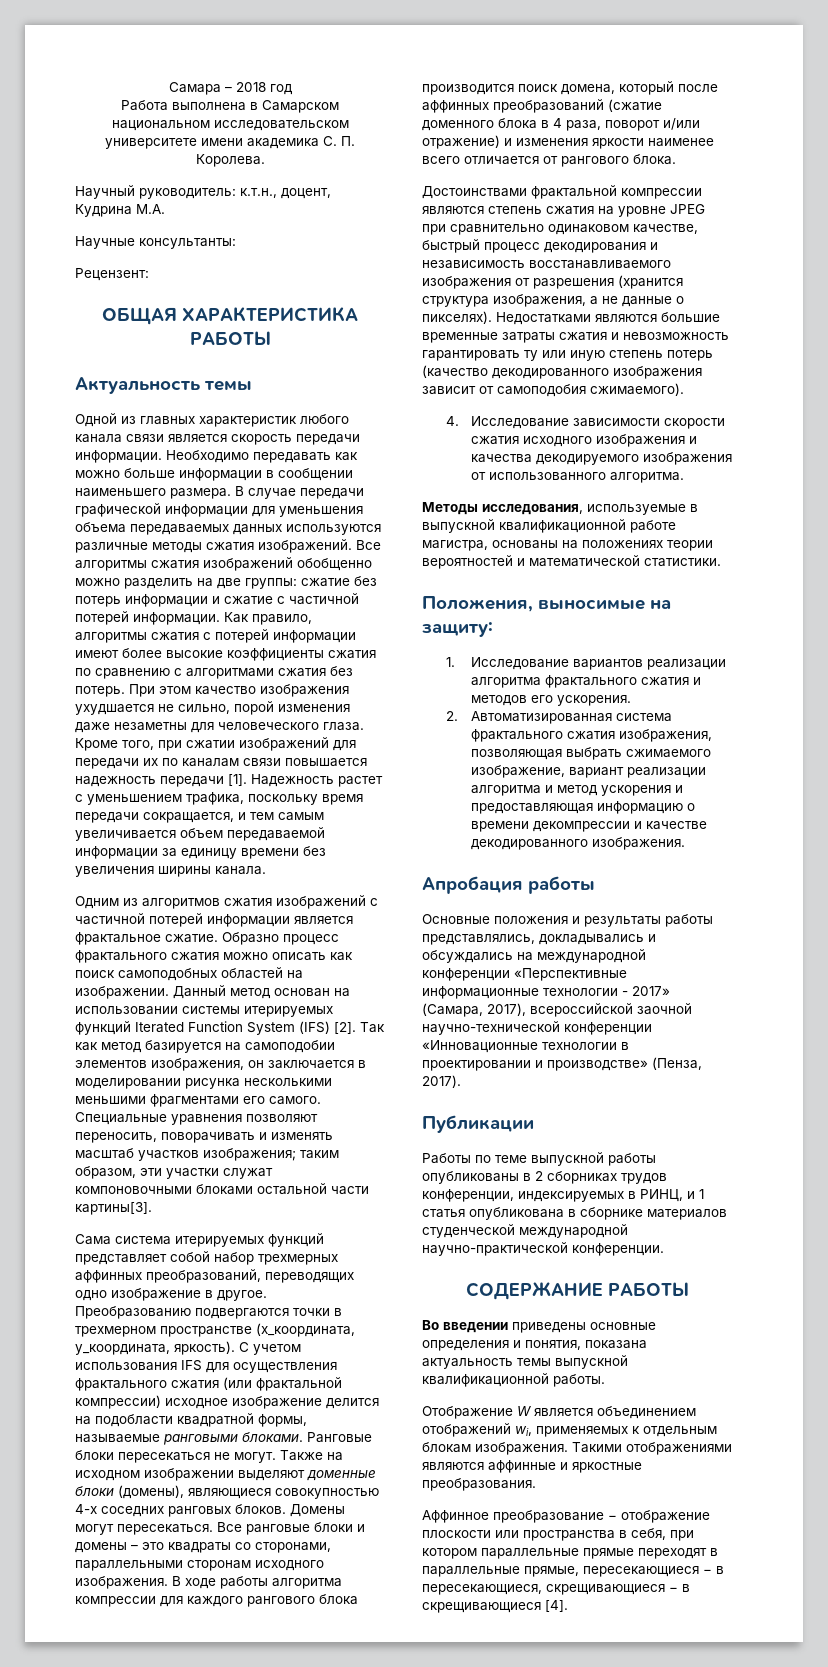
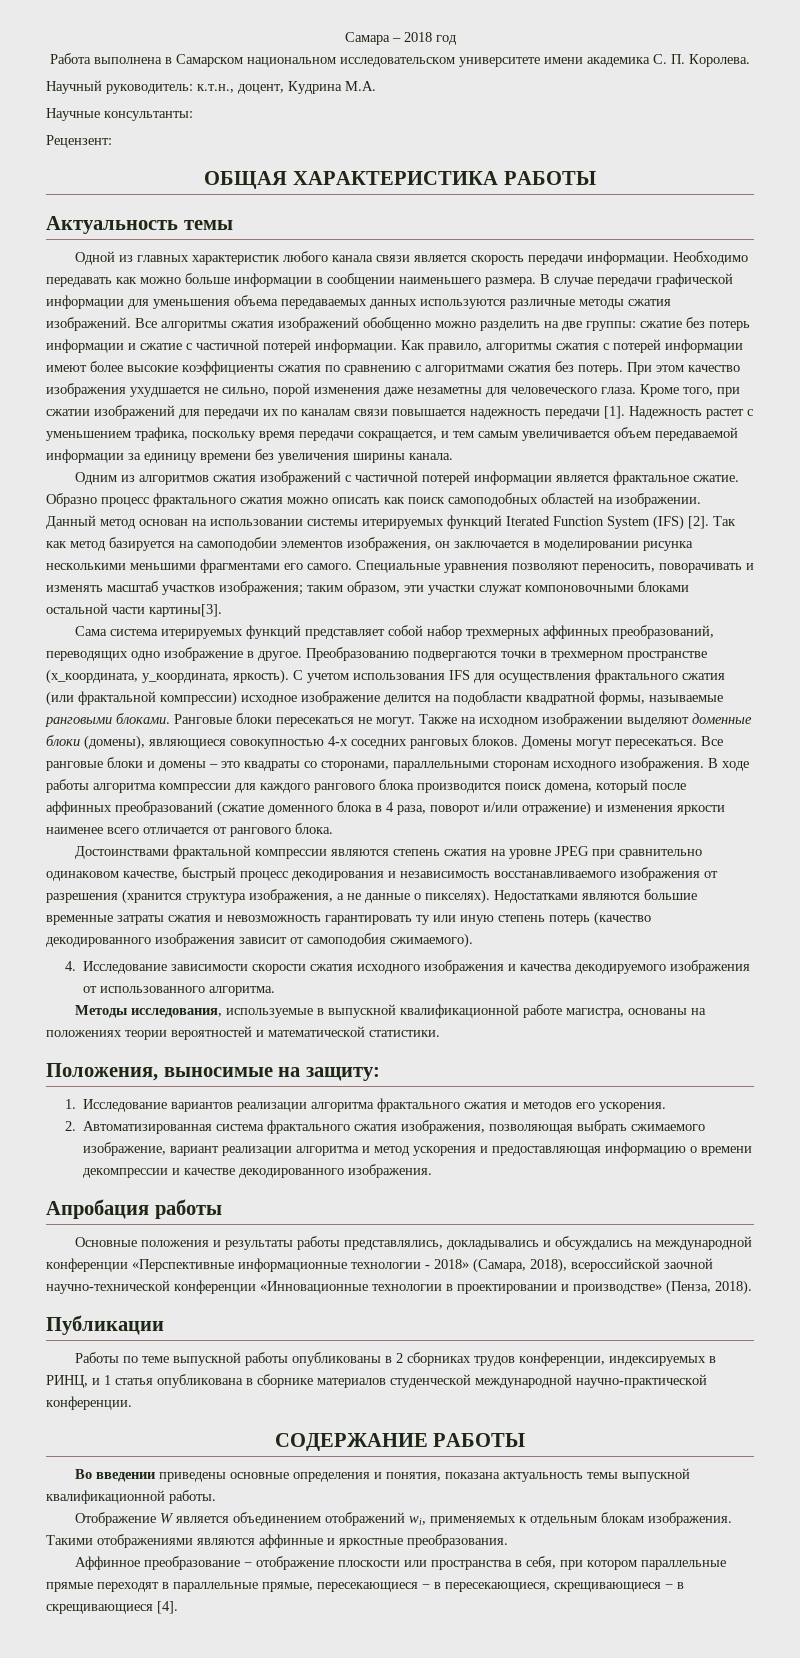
- Основные положения и результаты работы представлялись, докладывались и обсуждались на международной конференции «Перспективные информационные технологии - 2017» (Самара, 2017), всероссийской заочной научно-технической конференции «Инновационные технологии в проектировании и производстве» (Пенза, 2017).
+ Основные положения и результаты работы представлялись, докладывались и обсуждались на международной конференции «Перспективные информационные технологии - 2018» (Самара, 2018), всероссийской заочной научно-технической конференции «Инновационные технологии в проектировании и производстве» (Пенза, 2018).

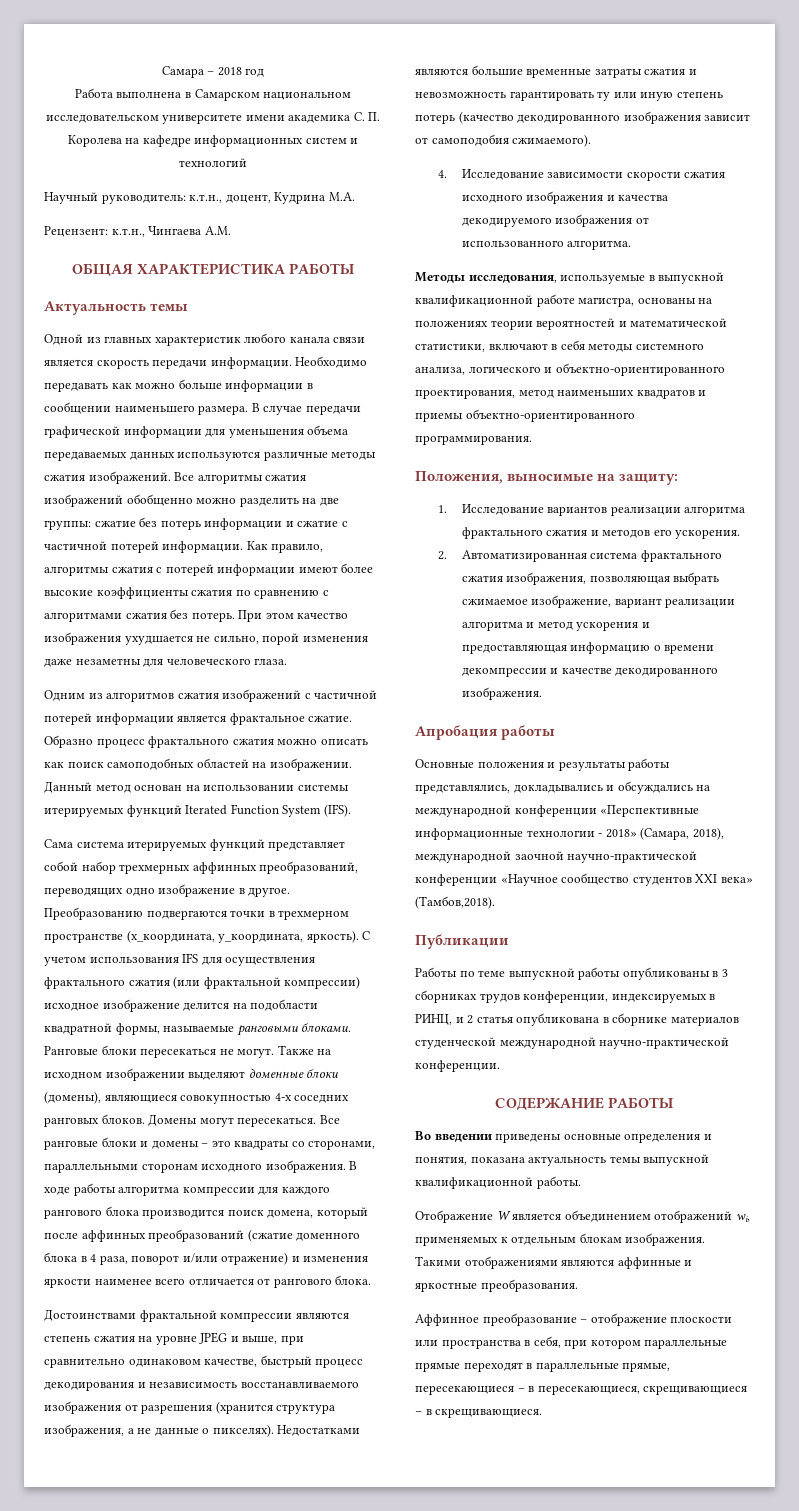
- Работа выполнена в Самарском национальном исследовательском университете имени академика С. П. Королева.
+ Работа выполнена в Самарском национальном исследовательском университете имени академика С. П. Королева на кафедре информационных систем и технологий
- Научные консультанты:
- Рецензент:
+ Рецензент: к.т.н., Чингаева А.М.
- Кроме того, при сжатии изображений для передачи их по каналам связи повышается надежность передачи [1]. Надежность растет с уменьшением трафика, поскольку время передачи сокращается, и тем самым увеличивается объем передаваемой информации за единицу времени без увеличения ширины канала.
- Данный метод основан на использовании системы итерируемых функций Iterated Function System (IFS) [2]. Так как метод базируется на самоподобии элементов изображения, он заключается в моделировании рисунка несколькими меньшими фрагментами его самого. Специальные уравнения позволяют переносить, поворачивать и изменять масштаб участков изображения; таким образом, эти участки служат компоновочными блоками остальной части картины[3].
+ Данный метод основан на использовании системы итерируемых функций Iterated Function System (IFS).
- Достоинствами фрактальной компрессии являются степень сжатия на уровне JPEG при сравнительно одинаковом качестве, быстрый процесс декодирования и независимость восстанавливаемого изображения от разрешения (хранится структура изображения, а не данные о пикселях).
+ Достоинствами фрактальной компрессии являются степень сжатия на уровне JPEG и выше, при сравнительно одинаковом качестве, быстрый процесс декодирования и независимость восстанавливаемого изображения от разрешения (хранится структура изображения, а не данные о пикселях).
- Методы исследования, используемые в выпускной квалификационной работе магистра, основаны на положениях теории вероятностей и математической статистики.
+ Методы исследования, используемые в выпускной квалификационной работе магистра, основаны на положениях теории вероятностей и математической статистики, включают в себя методы системного анализа, логического и объектно-ориентированного проектирования, метод наименьших квадратов и приемы объектно-ориентированного программирования.
- 2. Автоматизированная система фрактального сжатия изображения, позволяющая выбрать сжимаемого изображение, вариант реализации алгоритма и метод ускорения и предоставляющая информацию о времени декомпрессии и качестве декодированного изображения.
+ 2. Автоматизированная система фрактального сжатия изображения, позволяющая выбрать сжимаемое изображение, вариант реализации алгоритма и метод ускорения и предоставляющая информацию о времени декомпрессии и качестве декодированного изображения.
- Основные положения и результаты работы представлялись, докладывались и обсуждались на международной конференции «Перспективные информационные технологии - 2018» (Самара, 2018), всероссийской заочной научно-технической конференции «Инновационные технологии в проектировании и производстве» (Пенза, 2018).
+ Основные положения и результаты работы представлялись, докладывались и обсуждались на международной конференции «Перспективные информационные технологии - 2018» (Самара, 2018), международной заочной научно-практической конференции «Научное сообщество студентов XXI века» (Тамбов,2018).
- Работы по теме выпускной работы опубликованы в 2 сборниках трудов конференции, индексируемых в РИНЦ, и 1 статья опубликована в сборнике материалов студенческой международной научно-практической конференции.
+ Работы по теме выпускной работы опубликованы в 3 сборниках трудов конференции, индексируемых в РИНЦ, и 2 статья опубликована в сборнике материалов студенческой международной научно-практической конференции.
- Аффинное преобразование − отображение плоскости или пространства в себя, при котором параллельные прямые переходят в параллельные прямые, пересекающиеся − в пересекающиеся, скрещивающиеся − в скрещивающиеся [4].
+ Аффинное преобразование − отображение плоскости или пространства в себя, при котором параллельные прямые переходят в параллельные прямые, пересекающиеся − в пересекающиеся, скрещивающиеся − в скрещивающиеся.

